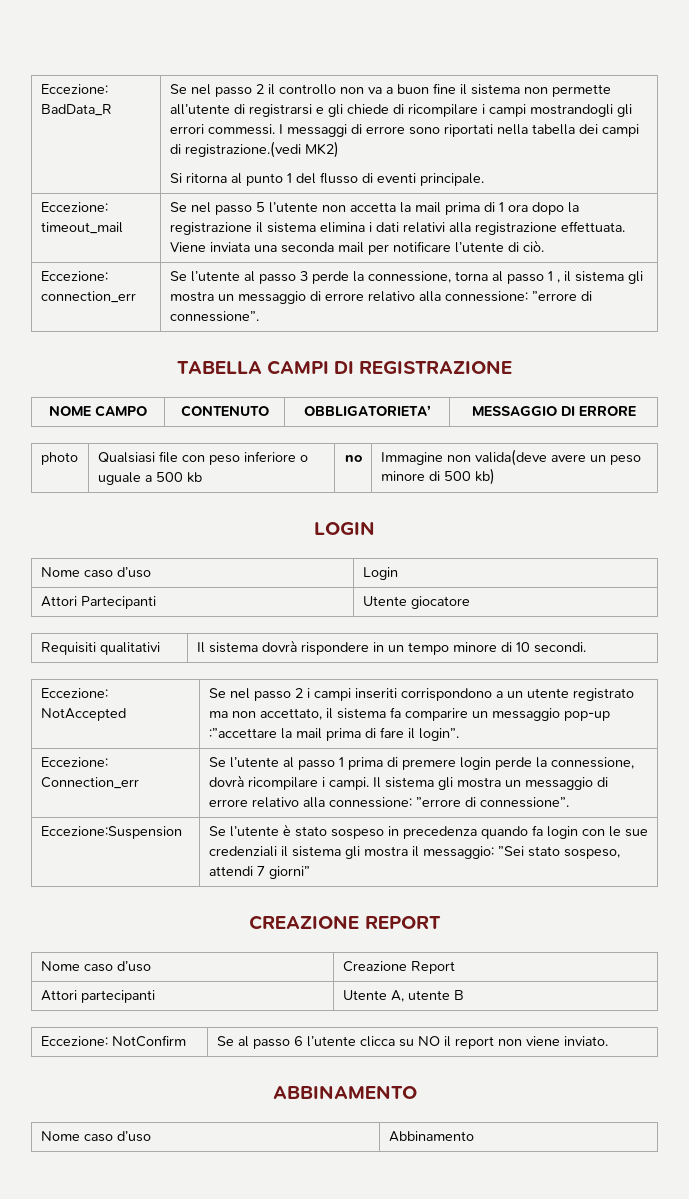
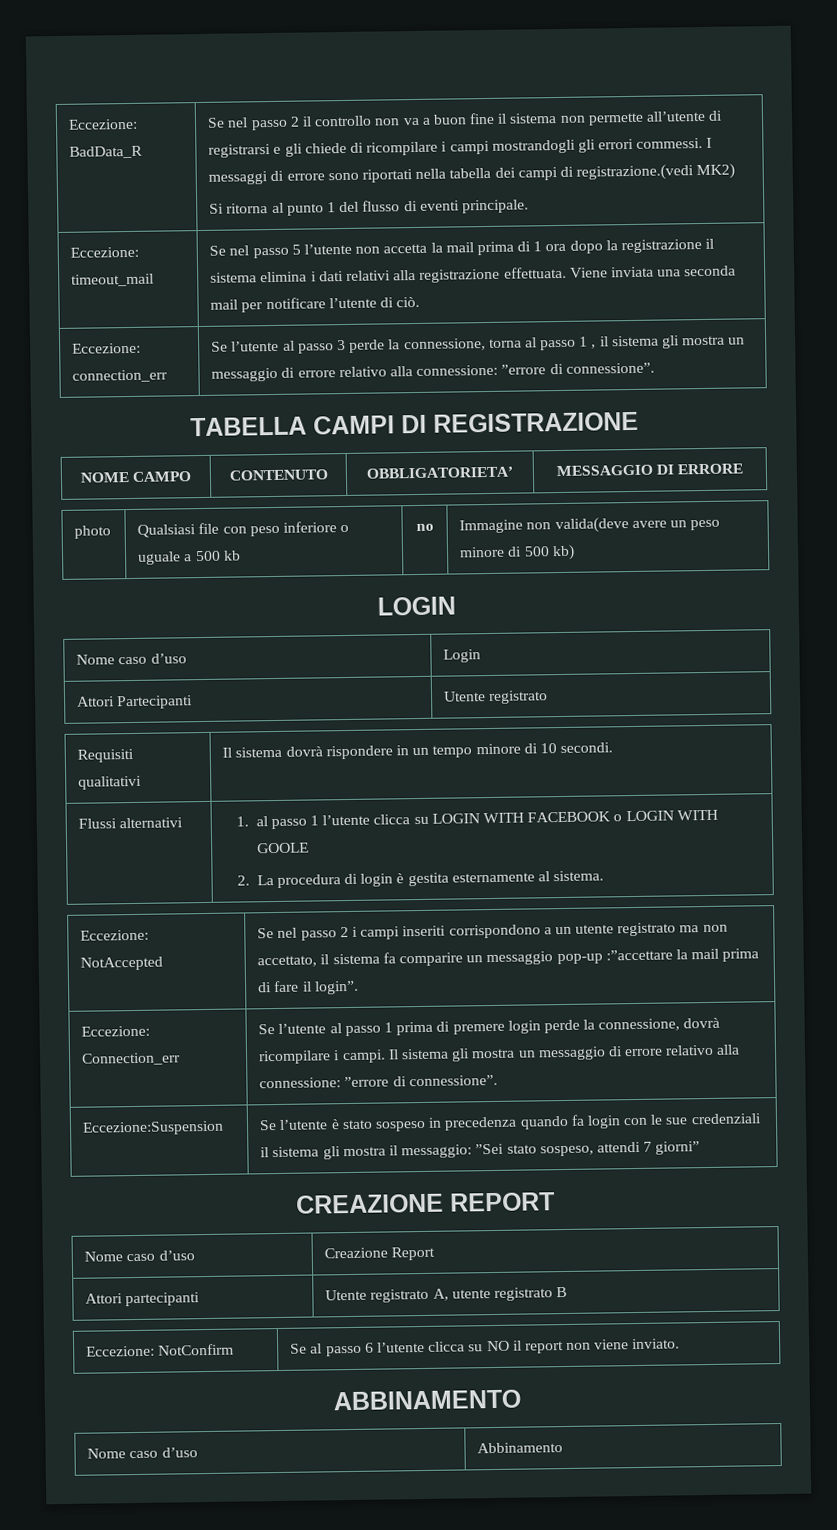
- Attori Partecipanti | Utente giocatore
+ Attori Partecipanti | Utente registrato
+ Flussi alternativi | 1. al passo 1 l’utente clicca su LOGIN WITH FACEBOOK o LOGIN WITH GOOLE
+ 2. La procedura di login è gestita esternamente al sistema.
- Attori partecipanti | Utente A, utente B
+ Attori partecipanti | Utente registrato A, utente registrato B

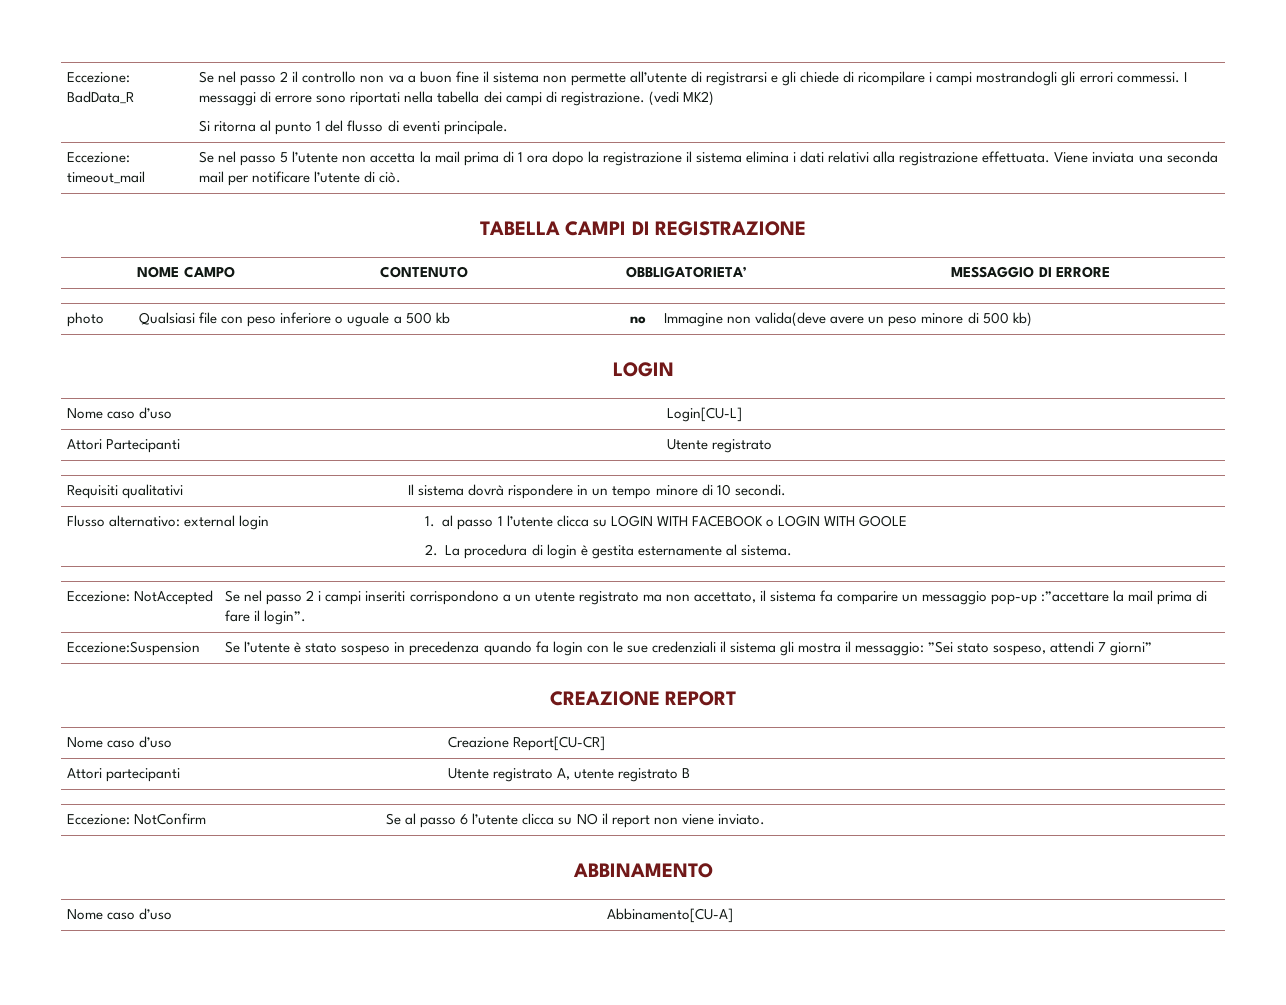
- I messaggi di errore sono riportati nella tabella dei campi di registrazione.(vedi MK2)
+ I messaggi di errore sono riportati nella tabella dei campi di registrazione. (vedi MK2)
- Eccezione: connection_err | Se l’utente al passo 3 perde la connessione, torna al passo 1 , il sistema gli mostra un messaggio di errore relativo alla connessione: ”errore di connessione”.
- Nome caso d’uso | Login
+ Nome caso d’uso | Login[CU-L]
- Flussi alternativi | 1. al passo 1 l’utente clicca su LOGIN WITH FACEBOOK o LOGIN WITH GOOLE
+ Flusso alternativo: external login | 1. al passo 1 l’utente clicca su LOGIN WITH FACEBOOK o LOGIN WITH GOOLE
- Eccezione: Connection_err | Se l’utente al passo 1 prima di premere login perde la connessione, dovrà ricompilare i campi. Il sistema gli mostra un messaggio di errore relativo alla connessione: ”errore di connessione”.
- Nome caso d’uso | Creazione Report
+ Nome caso d’uso | Creazione Report[CU-CR]
- Nome caso d’uso | Abbinamento
+ Nome caso d’uso | Abbinamento[CU-A]

